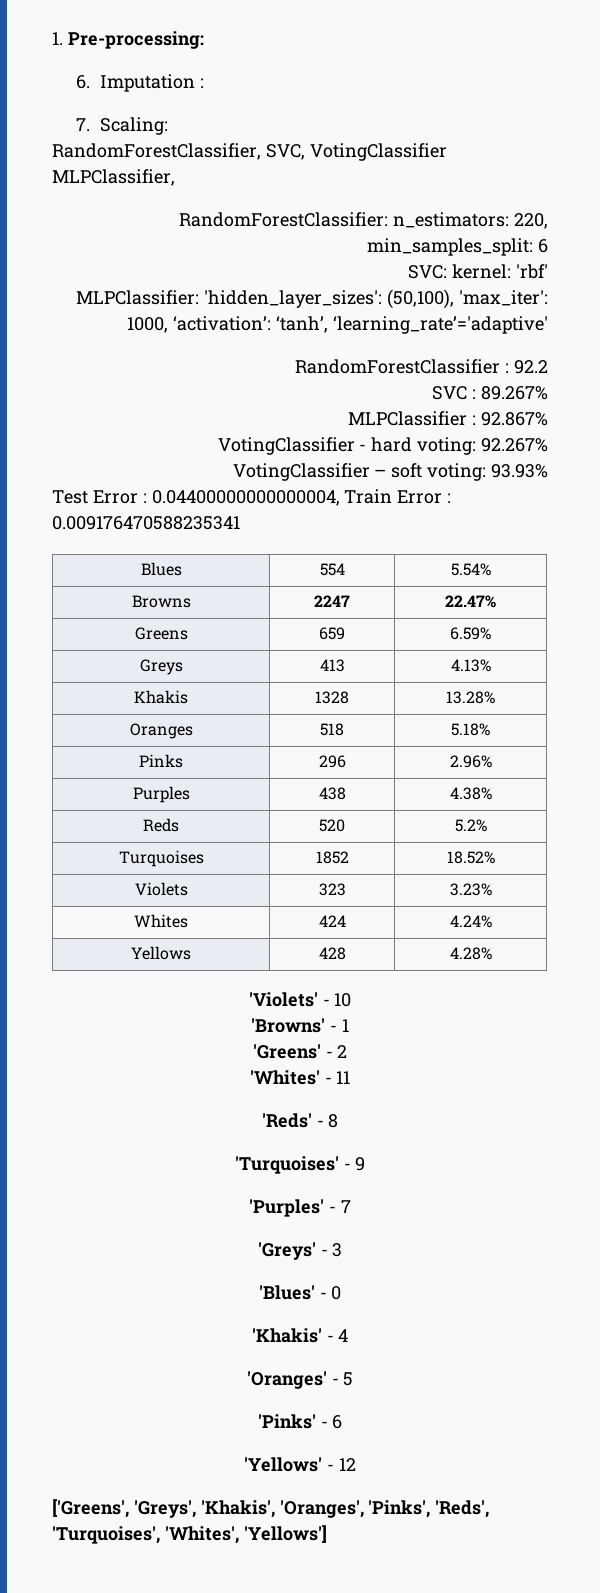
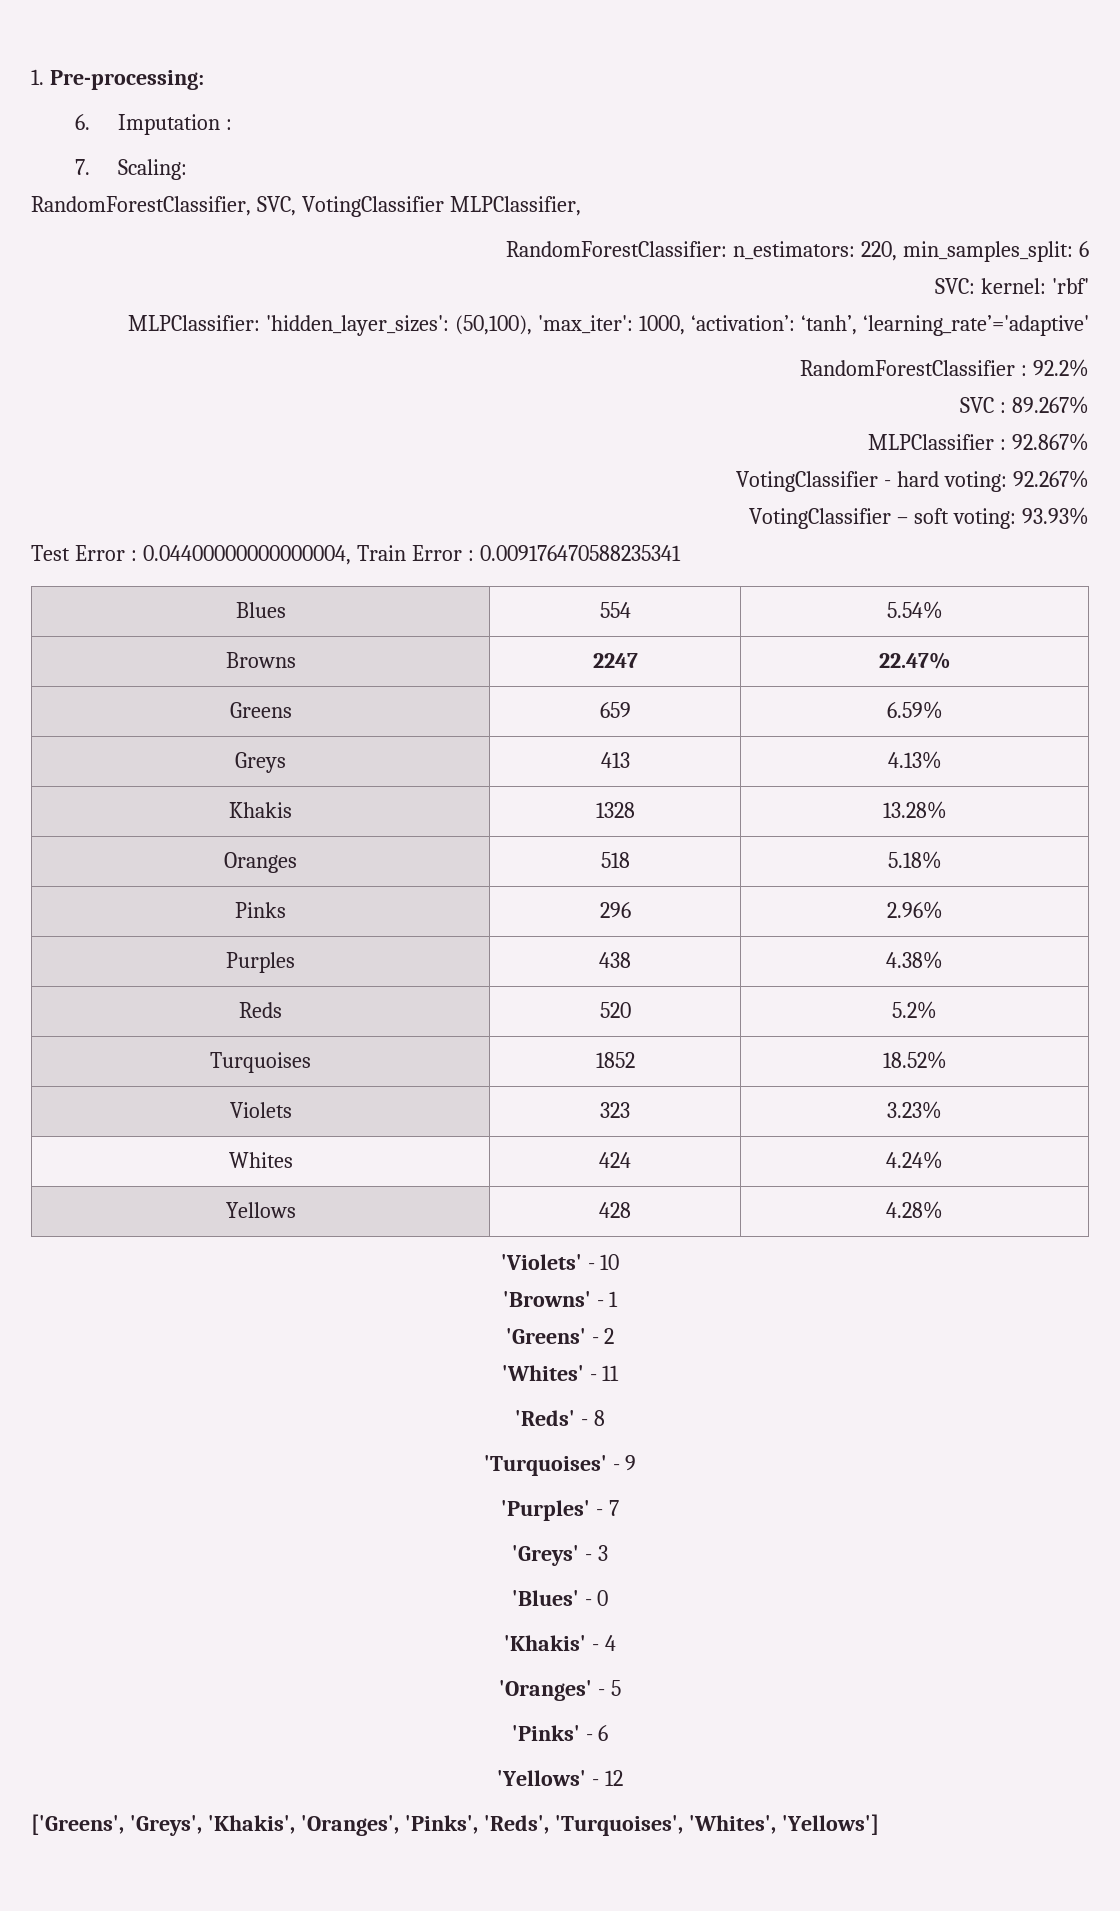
- RandomForestClassifier : 92.2
+ RandomForestClassifier : 92.2%

